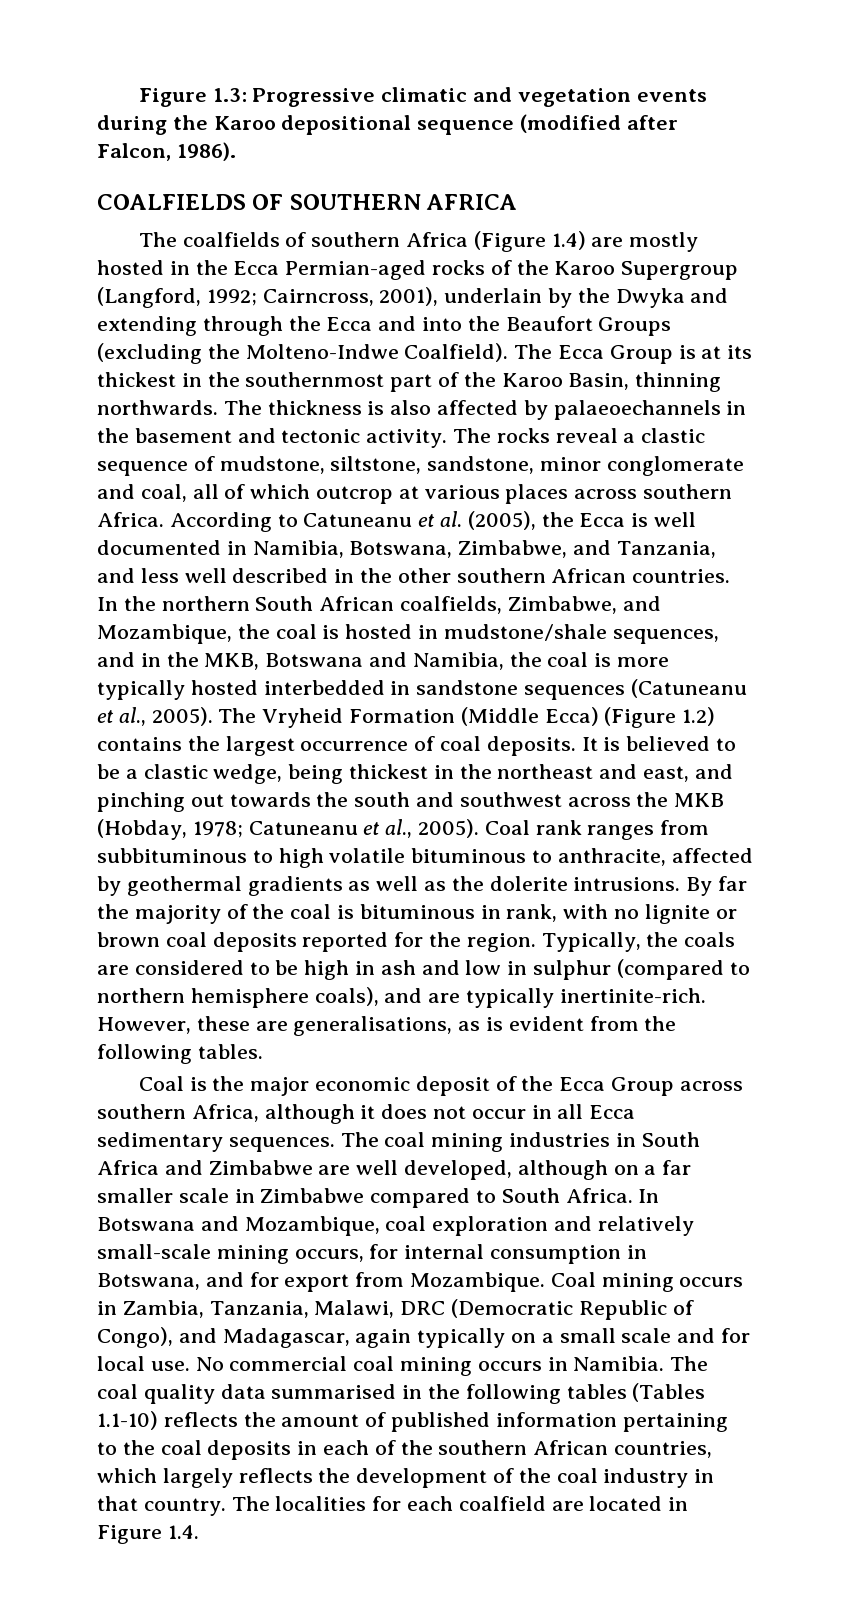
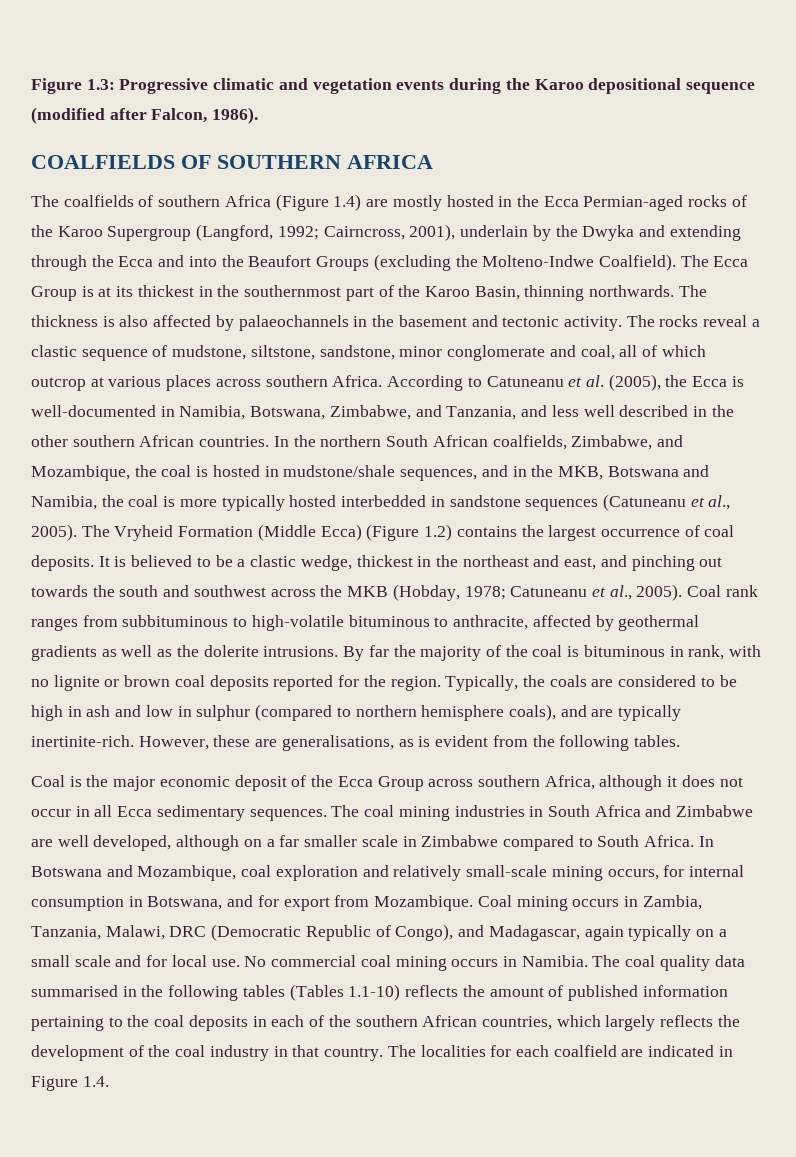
- The thickness is also affected by palaeoechannels in the basement and tectonic activity.
+ The thickness is also affected by palaeochannels in the basement and tectonic activity.
- According to Catuneanu et al. (2005), the Ecca is well documented in Namibia, Botswana, Zimbabwe, and Tanzania, and less well described in the other southern African countries.
+ According to Catuneanu et al. (2005), the Ecca is well-documented in Namibia, Botswana, Zimbabwe, and Tanzania, and less well described in the other southern African countries.
- It is believed to be a clastic wedge, being thickest in the northeast and east, and pinching out towards the south and southwest across the MKB (Hobday, 1978; Catuneanu et al., 2005).
+ It is believed to be a clastic wedge, thickest in the northeast and east, and pinching out towards the south and southwest across the MKB (Hobday, 1978; Catuneanu et al., 2005).
- Coal rank ranges from subbituminous to high volatile bituminous to anthracite, affected by geothermal gradients as well as the dolerite intrusions.
+ Coal rank ranges from subbituminous to high-volatile bituminous to anthracite, affected by geothermal gradients as well as the dolerite intrusions.
- The localities for each coalfield are located in Figure 1.4.
+ The localities for each coalfield are indicated in Figure 1.4.

